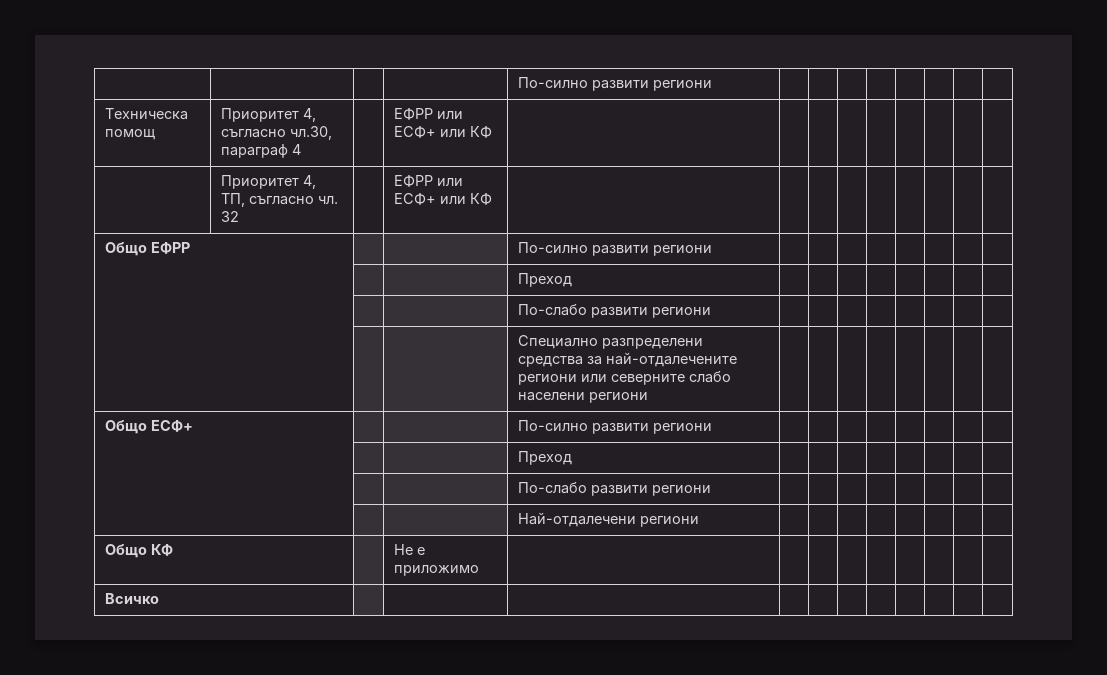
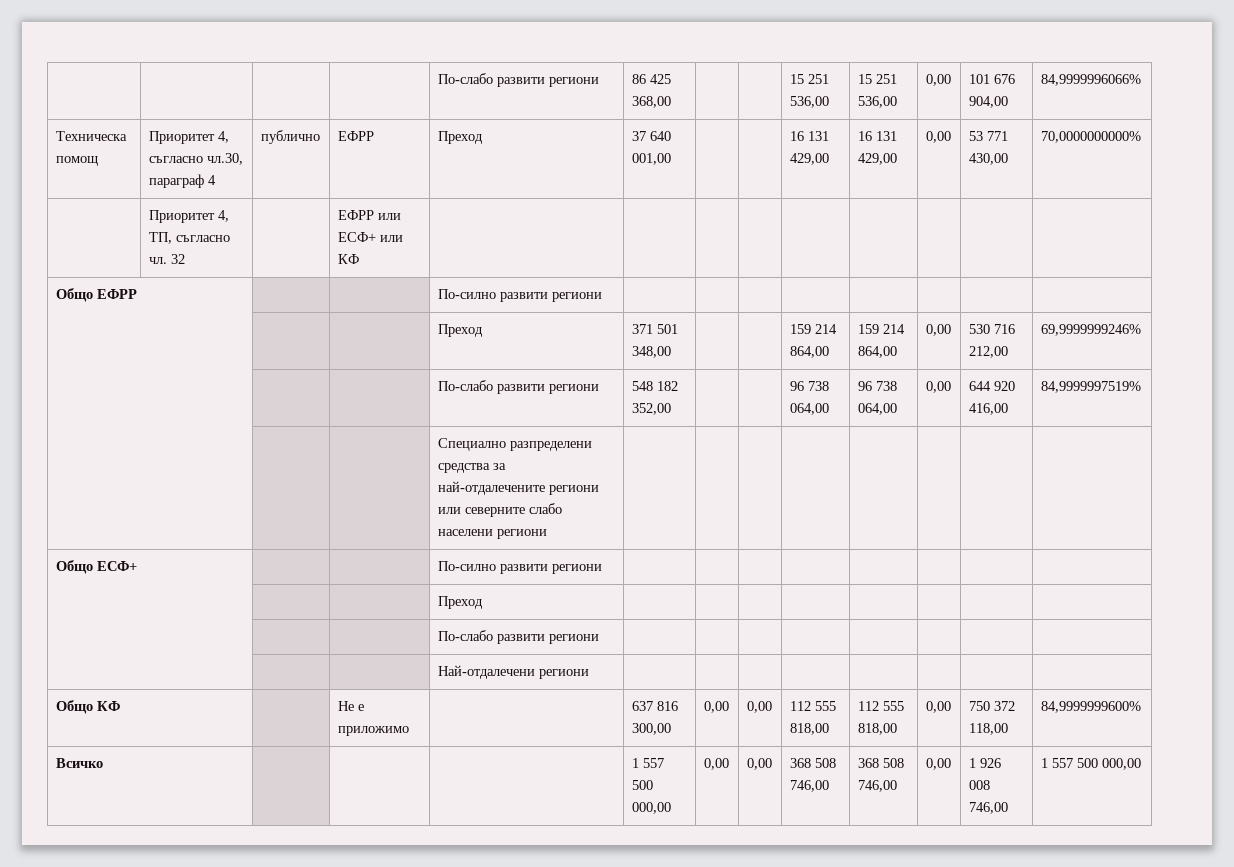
- | | | | По-силно развити региони | | | | | | | |
+ | | | | По-слабо развити региони | 86 425 368,00 | | | 15 251 536,00 | 15 251 536,00 | 0,00 | 101 676 904,00 | 84,9999996066%
- Техническа помощ | Приоритет 4, съгласно чл.30, параграф 4 | | ЕФРР или ЕСФ+ или КФ | | | | | | | | |
+ Техническа помощ | Приоритет 4, съгласно чл.30, параграф 4 | публично | ЕФРР | Преход | 37 640 001,00 | | | 16 131 429,00 | 16 131 429,00 | 0,00 | 53 771 430,00 | 70,0000000000%
  Общо ЕФРР | | | По-силно развити региони | | | | | | | |
- | | | Преход | | | | | | | |
- | | | По-слабо развити региони | | | | | | | |
+ | | | Преход | 371 501 348,00 | | | 159 214 864,00 | 159 214 864,00 | 0,00 | 530 716 212,00 | 69,9999999246%
+ | | | По-слабо развити региони | 548 182 352,00 | | | 96 738 064,00 | 96 738 064,00 | 0,00 | 644 920 416,00 | 84,9999997519%
- Общо КФ | | Не е приложимо | | | | | | | | |
- Всичко | | | | | | | | | | |
+ Общо КФ | | Не е приложимо | | 637 816 300,00 | 0,00 | 0,00 | 112 555 818,00 | 112 555 818,00 | 0,00 | 750 372 118,00 | 84,9999999600%
+ Всичко | | | | 1 557 500 000,00 | 0,00 | 0,00 | 368 508 746,00 | 368 508 746,00 | 0,00 | 1 926 008 746,00 | 1 557 500 000,00

